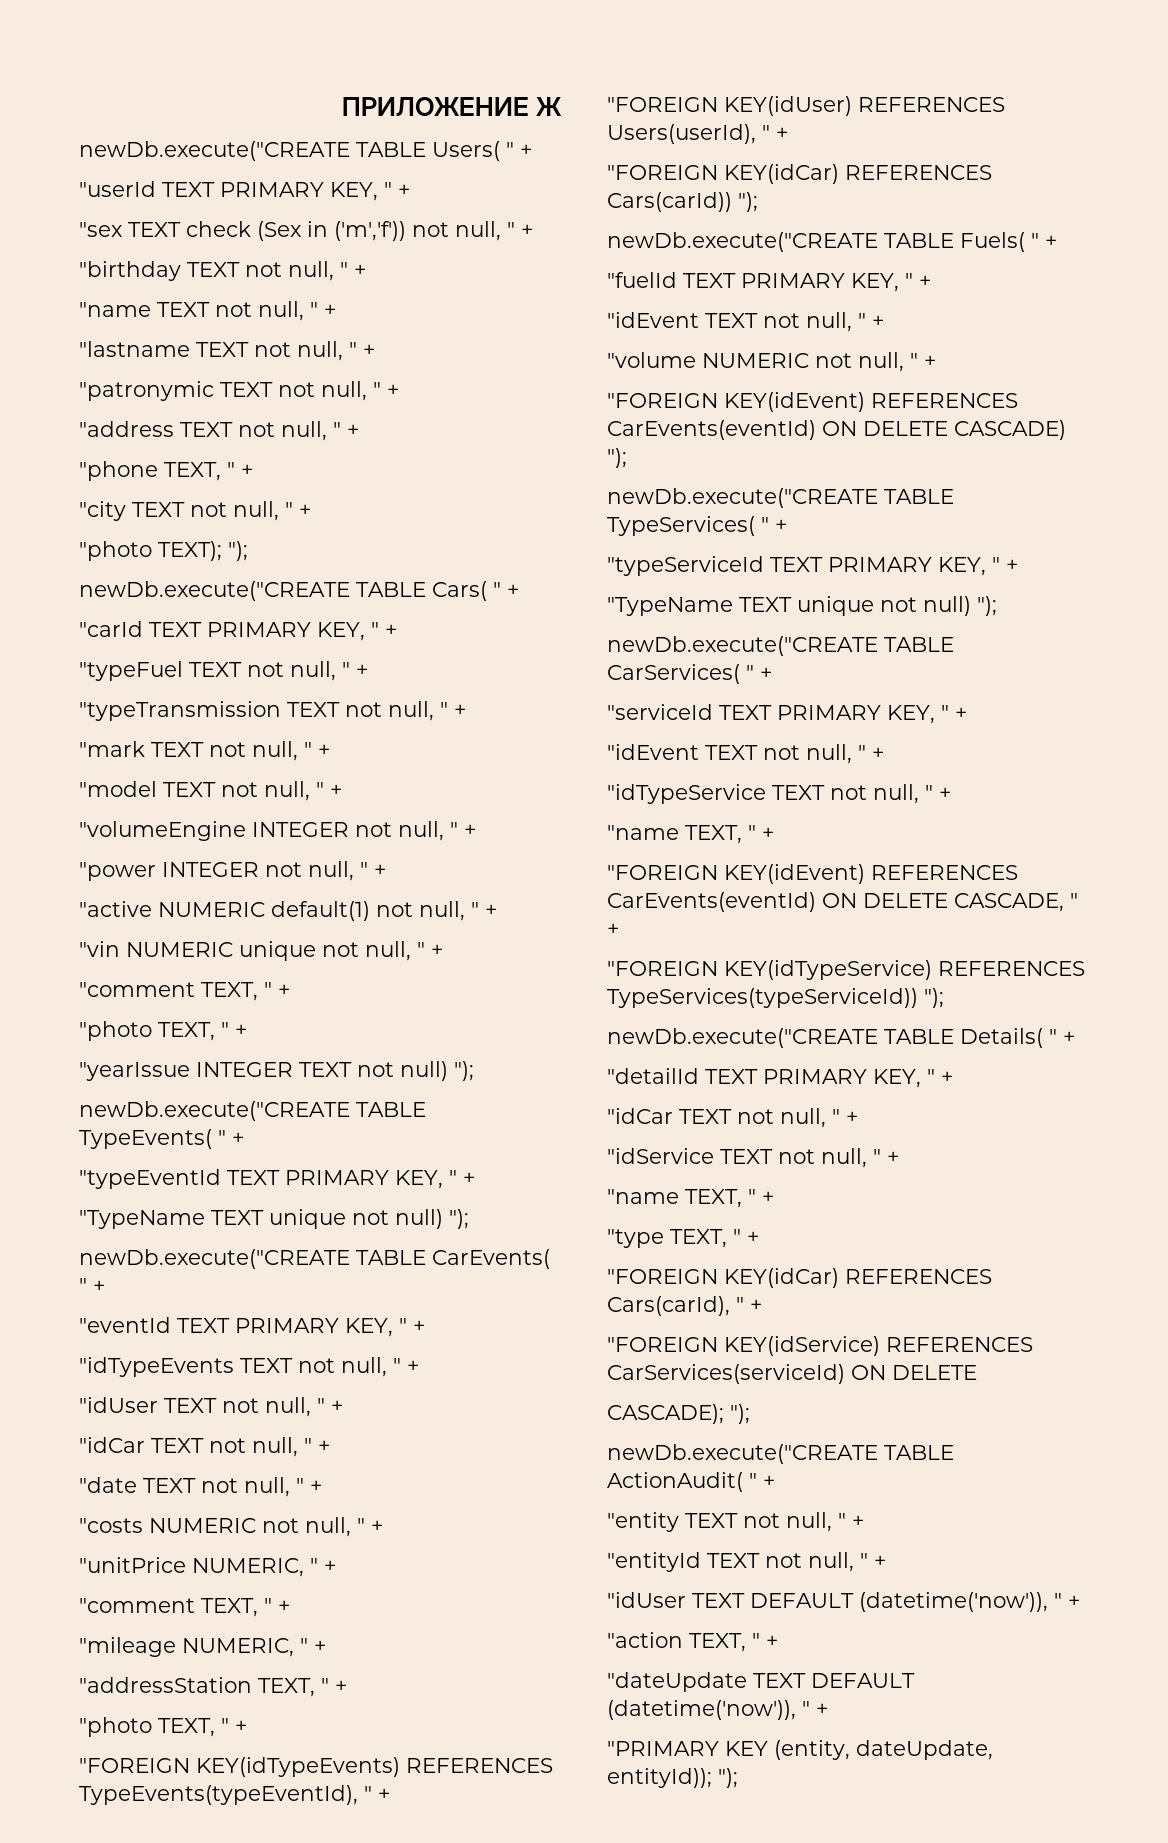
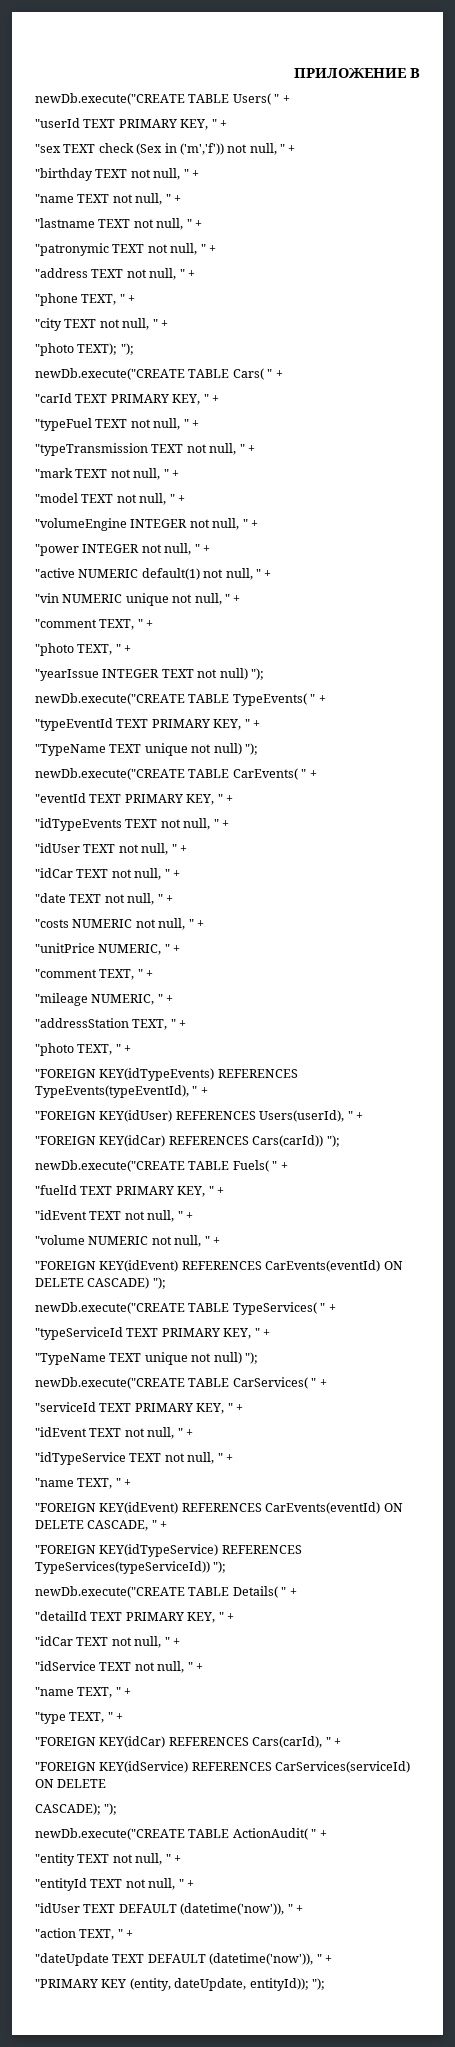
- ПРИЛОЖЕНИЕ Ж
+ ПРИЛОЖЕНИЕ В

